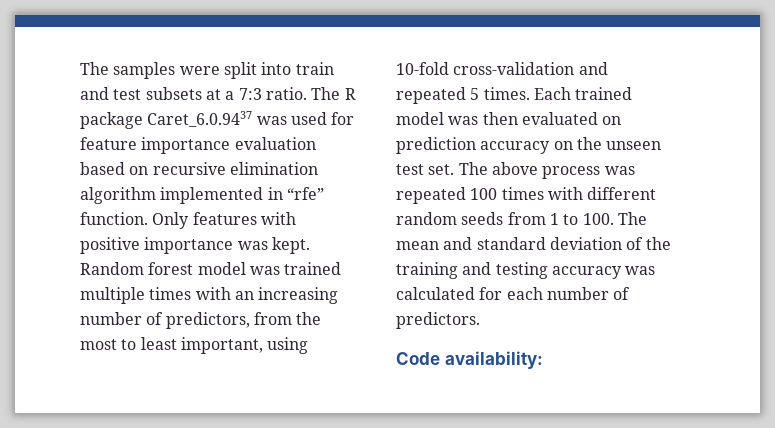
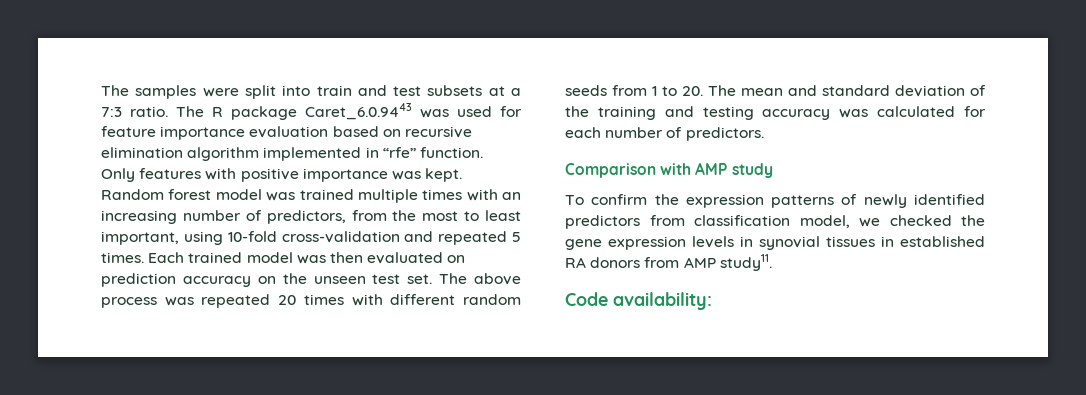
- The R package Caret_6.0.9437 was used for feature importance evaluation based on recursive elimination algorithm implemented in “rfe” function.
+ The R package Caret_6.0.9443 was used for feature importance evaluation based on recursive elimination algorithm implemented in “rfe” function.
- The above process was repeated 100 times with different random seeds from 1 to 100. The mean and standard deviation of the training and testing accuracy was calculated for each number of predictors.
+ The above process was repeated 20 times with different random seeds from 1 to 20. The mean and standard deviation of the training and testing accuracy was calculated for each number of predictors.
+ Comparison with AMP study
+ To confirm the expression patterns of newly identified predictors from classification model, we checked the gene expression levels in synovial tissues in established RA donors from AMP study11.

